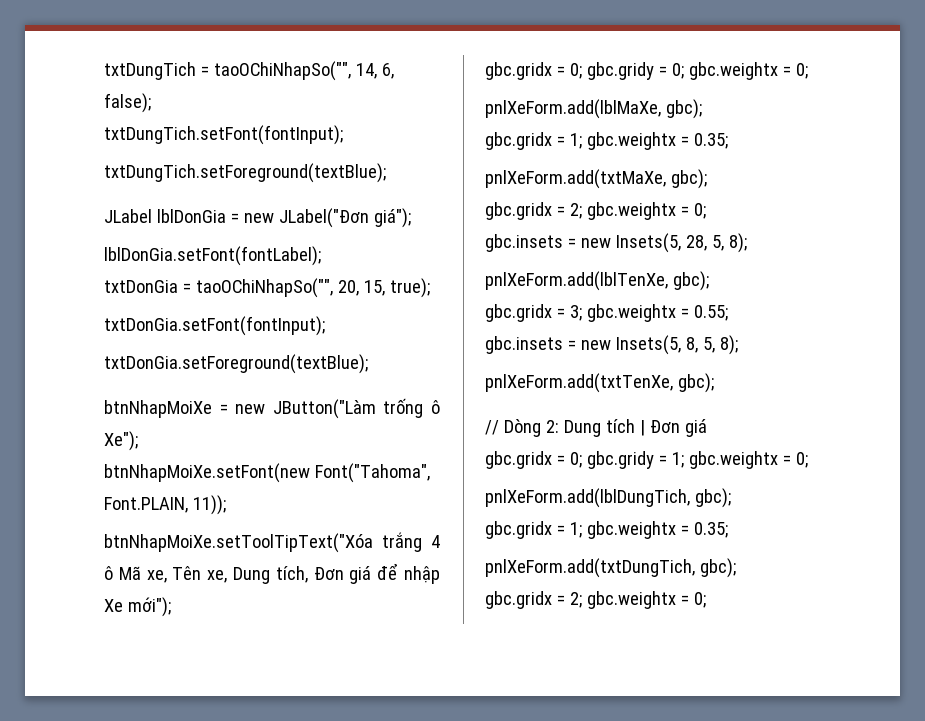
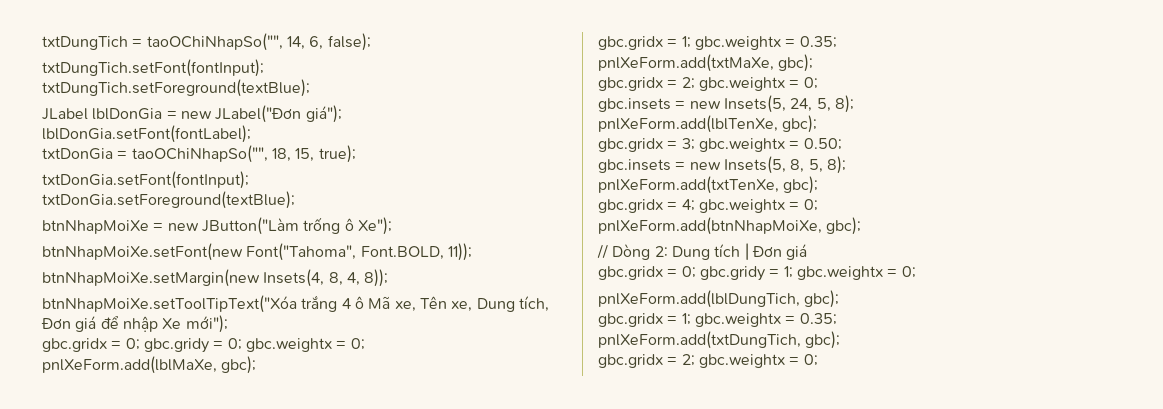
- txtDonGia = taoOChiNhapSo("", 20, 15, true);
+ txtDonGia = taoOChiNhapSo("", 18, 15, true);
- btnNhapMoiXe.setFont(new Font("Tahoma", Font.PLAIN, 11));
+ btnNhapMoiXe.setFont(new Font("Tahoma", Font.BOLD, 11));
+ btnNhapMoiXe.setMargin(new Insets(4, 8, 4, 8));
- gbc.insets = new Insets(5, 28, 5, 8);
+ gbc.insets = new Insets(5, 24, 5, 8);
- gbc.gridx = 3; gbc.weightx = 0.55;
+ gbc.gridx = 3; gbc.weightx = 0.50;
+ gbc.gridx = 4; gbc.weightx = 0;
+ pnlXeForm.add(btnNhapMoiXe, gbc);

